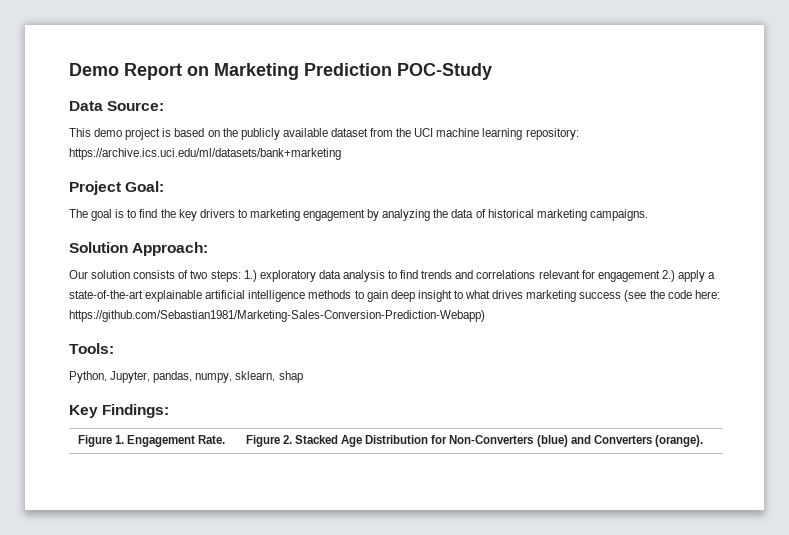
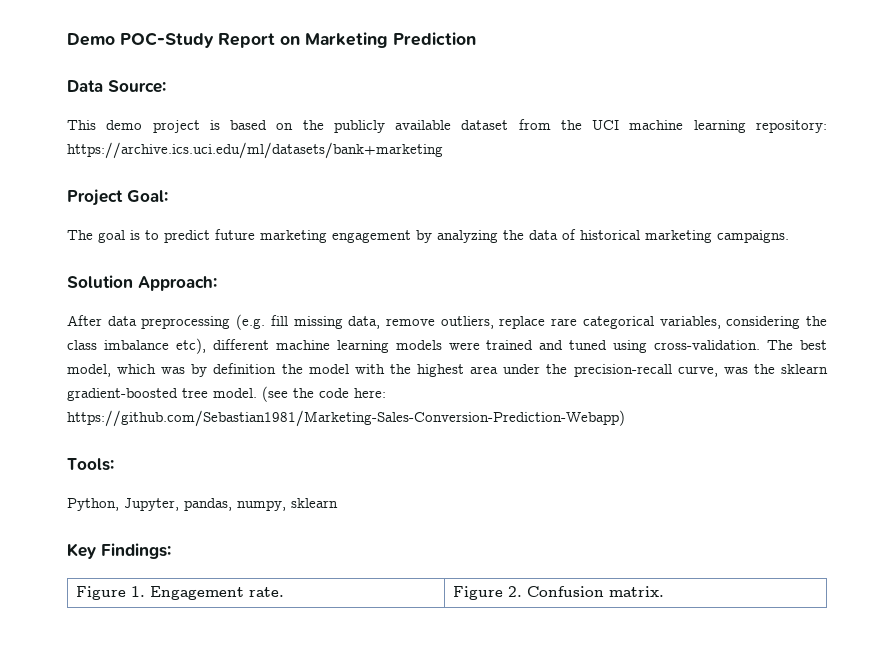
- Demo Report on Marketing Prediction POC-Study
+ Demo POC-Study Report on Marketing Prediction
- The goal is to find the key drivers to marketing engagement by analyzing the data of historical marketing campaigns.
+ The goal is to predict future marketing engagement by analyzing the data of historical marketing campaigns.
- Our solution consists of two steps: 1.) exploratory data analysis to find trends and correlations relevant for engagement 2.) apply a state-of-the-art explainable artificial intelligence methods to gain deep insight to what drives marketing success (see the code here: https://github.com/Sebastian1981/Marketing-Sales-Conversion-Prediction-Webapp)
+ After data preprocessing (e.g. fill missing data, remove outliers, replace rare categorical variables, considering the class imbalance etc), different machine learning models were trained and tuned using cross-validation. The best model, which was by definition the model with the highest area under the precision-recall curve, was the sklearn gradient-boosted tree model. (see the code here: https://github.com/Sebastian1981/Marketing-Sales-Conversion-Prediction-Webapp)
- Python, Jupyter, pandas, numpy, sklearn, shap
+ Python, Jupyter, pandas, numpy, sklearn
- Figure 1. Engagement Rate. | Figure 2. Stacked Age Distribution for Non-Converters (blue) and Converters (orange).
+ Figure 1. Engagement rate. | Figure 2. Confusion matrix.

